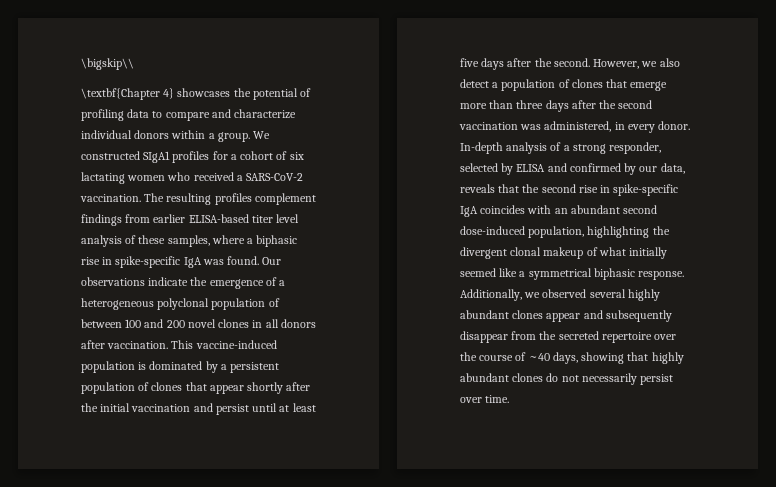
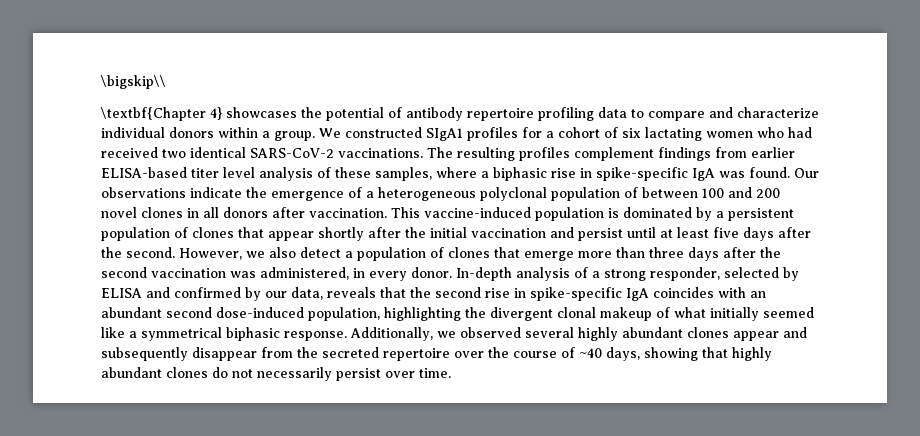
- \textbf{Chapter 4} showcases the potential of profiling data to compare and characterize individual donors within a group.
+ \textbf{Chapter 4} showcases the potential of antibody repertoire profiling data to compare and characterize individual donors within a group.
- We constructed SIgA1 profiles for a cohort of six lactating women who received a SARS-CoV-2 vaccination.
+ We constructed SIgA1 profiles for a cohort of six lactating women who had received two identical SARS-CoV-2 vaccinations.

